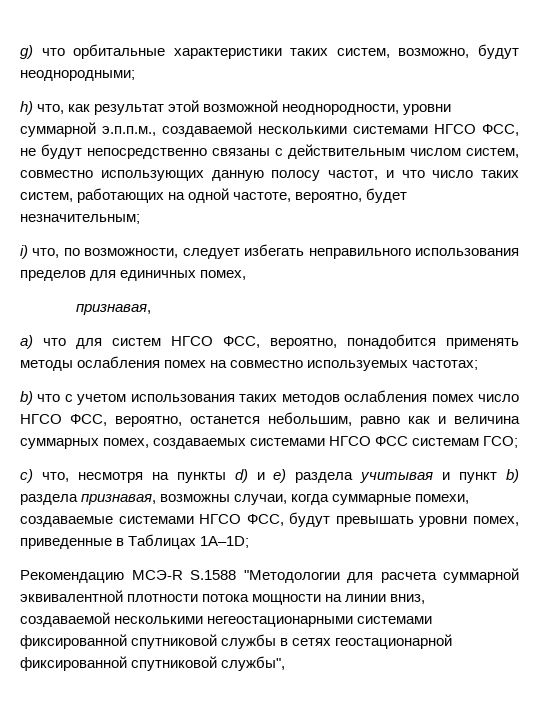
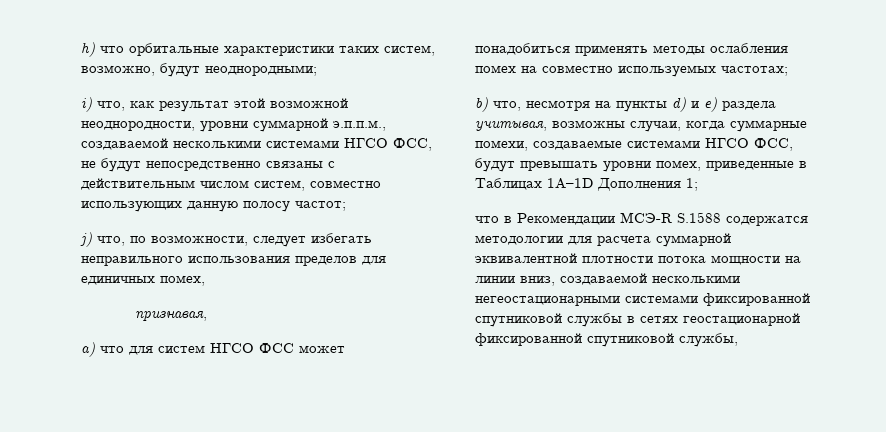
- g) что орбитальные характеристики таких систем, возможно, будут неоднородными;
+ h) что орбитальные характеристики таких систем, возможно, будут неоднородными;
- h) что, как результат этой возможной неоднородности, уровни суммарной э.п.п.м., создаваемой несколькими системами НГСО ФСС, не будут непосредственно связаны с действительным числом систем, совместно использующих данную полосу частот, и что число таких систем, работающих на одной частоте, вероятно, будет незначительным;
- i) что, по возможности, следует избегать неправильного использования пределов для единичных помех,
+ i) что, как результат этой возможной неоднородности, уровни суммарной э.п.п.м., создаваемой несколькими системами НГСО ФСС, не будут непосредственно связаны с действительным числом систем, совместно использующих данную полосу частот;
+ j) что, по возможности, следует избегать неправильного использования пределов для единичных помех,
- a) что для систем НГСО ФСС, вероятно, понадобится применять методы ослабления помех на совместно используемых частотах;
+ a) что для систем НГСО ФСС может понадобиться применять методы ослабления помех на совместно используемых частотах;
- b) что с учетом использования таких методов ослабления помех число НГСО ФСС, вероятно, останется небольшим, равно как и величина суммарных помех, создаваемых системами НГСО ФСС системам ГСО;
- c) что, несмотря на пункты d) и e) раздела учитывая и пункт b) раздела признавая, возможны случаи, когда суммарные помехи, создаваемые системами НГСО ФСС, будут превышать уровни помех, приведенные в Таблицах 1А–1D;
- Рекомендацию МСЭ-R S.1588 "Методологии для расчета суммарной эквивалентной плотности потока мощности на линии вниз, создаваемой несколькими негеостационарными системами фиксированной спутниковой службы в сетях геостационарной фиксированной спутниковой службы",
+ b) что, несмотря на пункты d) и e) раздела учитывая, возможны случаи, когда суммарные помехи, создаваемые системами НГСО ФСС, будут превышать уровни помех, приведенные в Таблицах 1А–1D Дополнения 1;
+ что в Рекомендации МСЭ-R S.1588 содержатся методологии для расчета суммарной эквивалентной плотности потока мощности на линии вниз, создаваемой несколькими негеостационарными системами фиксированной спутниковой службы в сетях геостационарной фиксированной спутниковой службы,

